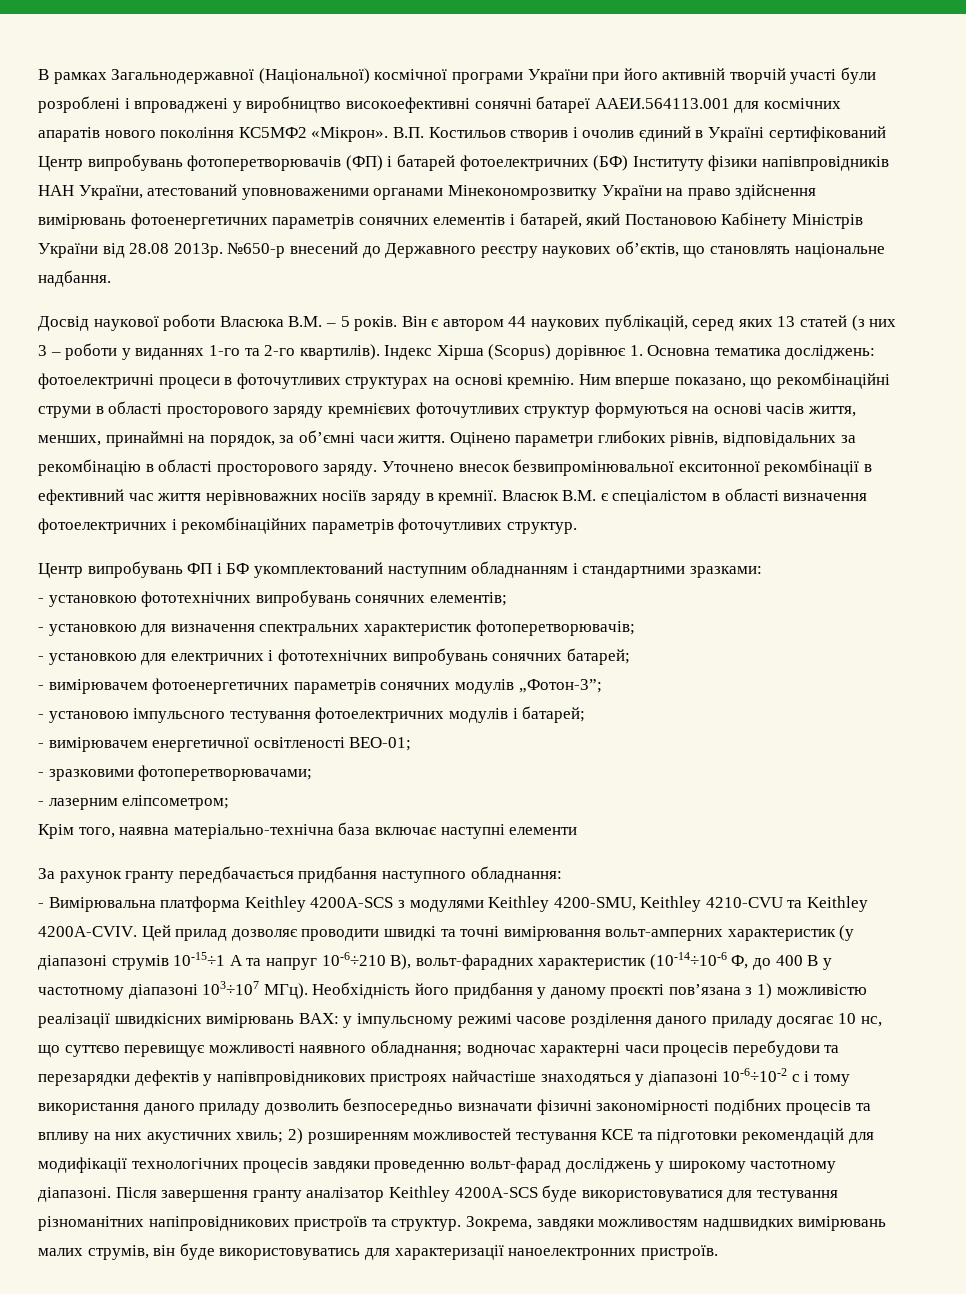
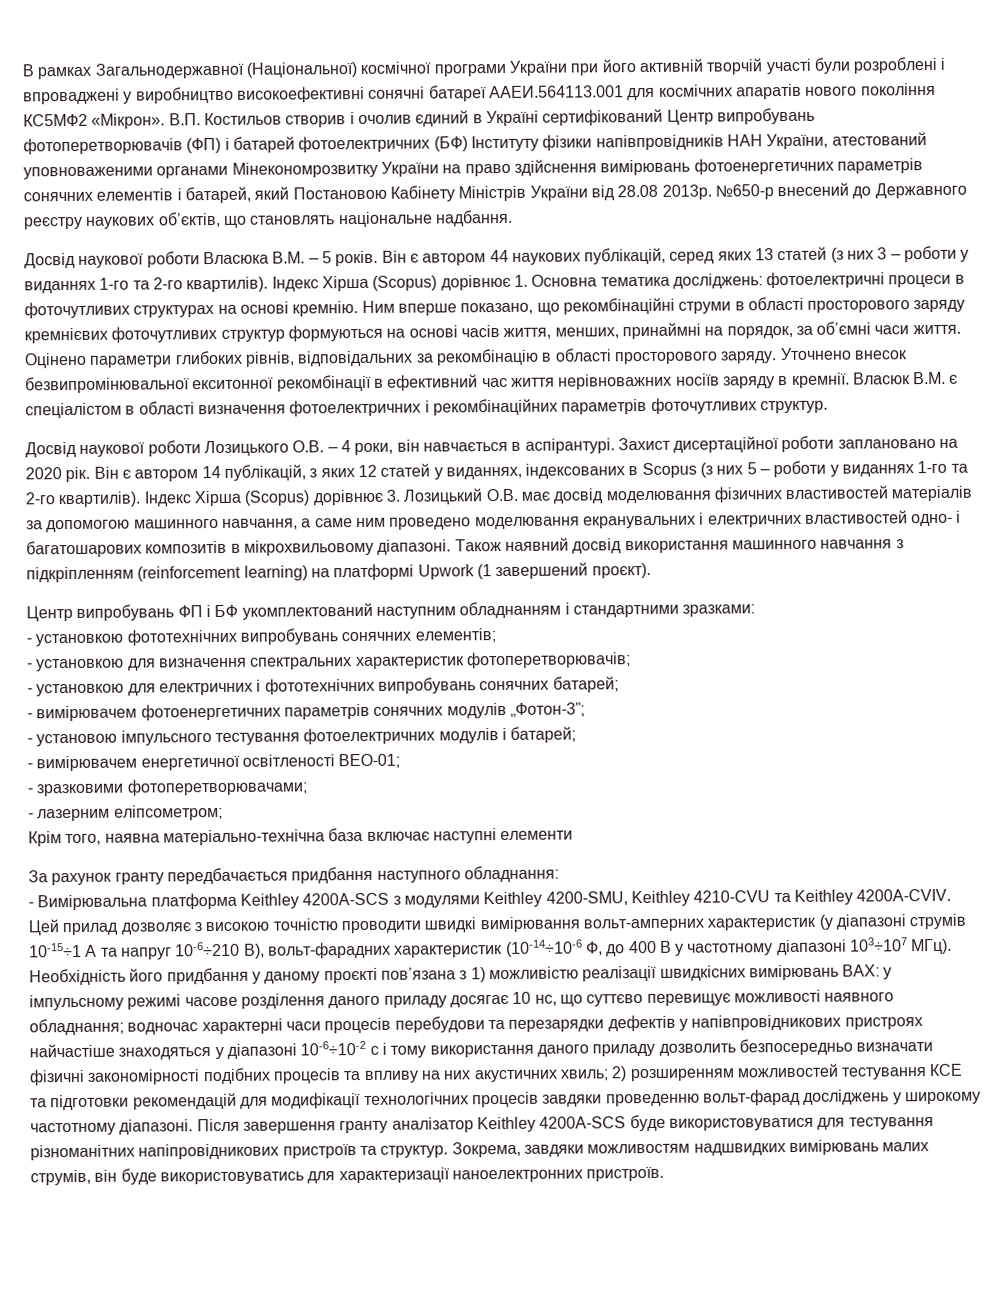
+ Досвід наукової роботи Лозицького О.В. – 4 роки, він навчається в аспірантурі. Захист дисертаційної роботи заплановано на 2020 рік. Він є автором 14 публікацій, з яких 12 статей у виданнях, індексованих в Scopus (з них 5 – роботи у виданнях 1-го та 2-го квартилів). Індекс Хірша (Scopus) дорівнює 3. Лозицький О.В. має досвід моделювання фізичних властивостей матеріалів за допомогою машинного навчання, а саме ним проведено моделювання екранувальних і електричних властивостей одно- і багатошарових композитів в мікрохвильовому діапазоні. Також наявний досвід використання машинного навчання з підкріпленням (reinforcement learning) на платформі Upwork (1 завершений проєкт).
- Цей прилад дозволяє проводити швидкі та точні вимірювання вольт-амперних характеристик (у діапазоні струмів 10-15÷1 А та напруг 10-6÷210 В), вольт-фарадних характеристик (10-14÷10-6 Ф, до 400 В у частотному діапазоні 103÷107 МГц).
+ Цей прилад дозволяє з високою точністю проводити швидкі вимірювання вольт-амперних характеристик (у діапазоні струмів 10-15÷1 А та напруг 10-6÷210 В), вольт-фарадних характеристик (10-14÷10-6 Ф, до 400 В у частотному діапазоні 103÷107 МГц).

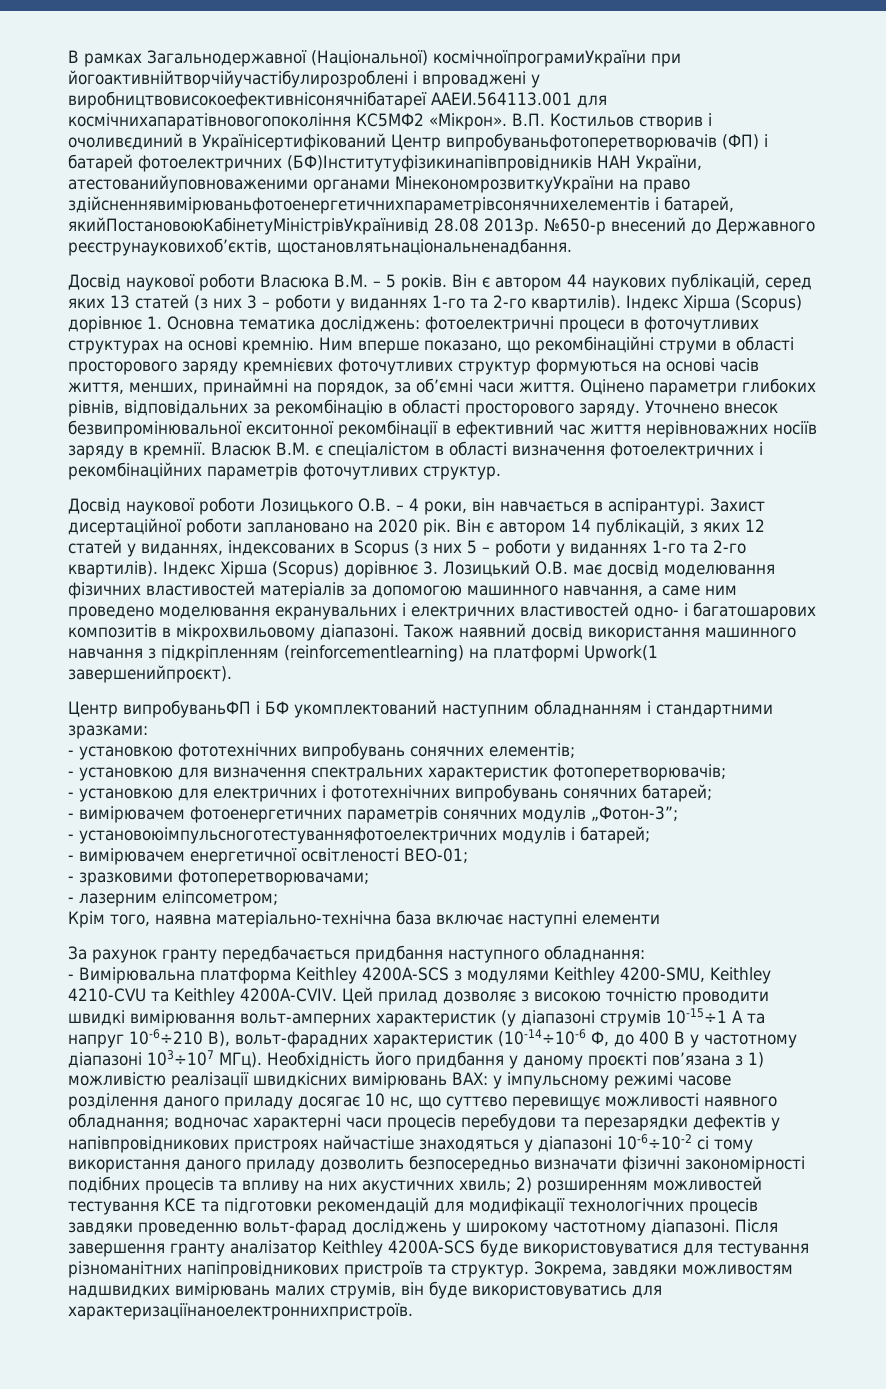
- В рамках Загальнодержавної (Національної) космічної програми України при його активній творчій участі були розроблені і впроваджені у виробництво високоефективні сонячні батареї ААЕИ.564113.001 для космічних апаратів нового покоління КС5МФ2 «Мікрон».
+ В рамках Загальнодержавної (Національної) космічноїпрограмиУкраїни при йогоактивнійтворчійучастібулирозроблені і впроваджені у виробництвовисокоефективнісонячнібатареї ААЕИ.564113.001 для космічнихапаратівновогопокоління КС5МФ2 «Мікрон».
- В.П. Костильов створив і очолив єдиний в Україні сертифікований Центр випробувань фотоперетворювачів (ФП) і батарей фотоелектричних (БФ) Інституту фізики напівпровідників НАН України, атестований уповноваженими органами Мінекономрозвитку України на право здійснення вимірювань фотоенергетичних параметрів сонячних елементів і батарей, який Постановою Кабінету Міністрів України від 28.08 2013р.
+ В.П. Костильов створив і очоливєдиний в Українісертифікований Центр випробуваньфотоперетворювачів (ФП) і батарей фотоелектричних (БФ)Інститутуфізикинапівпровідників НАН України, атестованийуповноваженими органами МінекономрозвиткуУкраїни на право здійсненнявимірюваньфотоенергетичнихпараметрівсонячнихелементів і батарей, якийПостановоюКабінетуМіністрівУкраїнивід 28.08 2013р.
- №650-р внесений до Державного реєстру наукових об’єктів, що становлять національне надбання.
+ №650-р внесений до Державного реєструнауковихоб’єктів, щостановлятьнаціональненадбання.
- Також наявний досвід використання машинного навчання з підкріпленням (reinforcement learning) на платформі Upwork (1 завершений проєкт).
- Центр випробувань ФП і БФ укомплектований наступним обладнанням і стандартними зразками:
+ Також наявний досвід використання машинного навчання з підкріпленням (reinforcementlearning) на платформі Upwork(1 завершенийпроєкт).
+ Центр випробуваньФП і БФ укомплектований наступним обладнанням і стандартними зразками:
- - установою імпульсного тестування фотоелектричних модулів і батарей;
+ - установоюімпульсноготестуванняфотоелектричних модулів і батарей;
- водночас характерні часи процесів перебудови та перезарядки дефектів у напівпровідникових пристроях найчастіше знаходяться у діапазоні 10-6÷10-2 с і тому використання даного приладу дозволить безпосередньо визначати фізичні закономірності подібних процесів та впливу на них акустичних хвиль;
+ водночас характерні часи процесів перебудови та перезарядки дефектів у напівпровідникових пристроях найчастіше знаходяться у діапазоні 10-6÷10-2 сі тому використання даного приладу дозволить безпосередньо визначати фізичні закономірності подібних процесів та впливу на них акустичних хвиль;
- Зокрема, завдяки можливостям надшвидких вимірювань малих струмів, він буде використовуватись для характеризації наноелектронних пристроїв.
+ Зокрема, завдяки можливостям надшвидких вимірювань малих струмів, він буде використовуватись для характеризаціїнаноелектроннихпристроїв.

